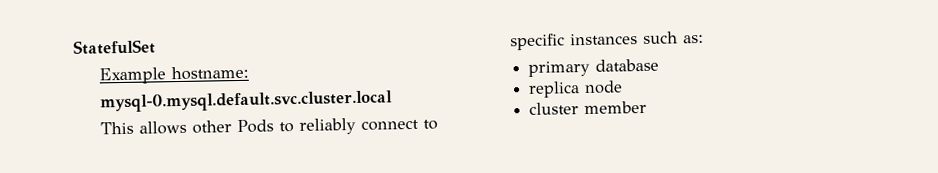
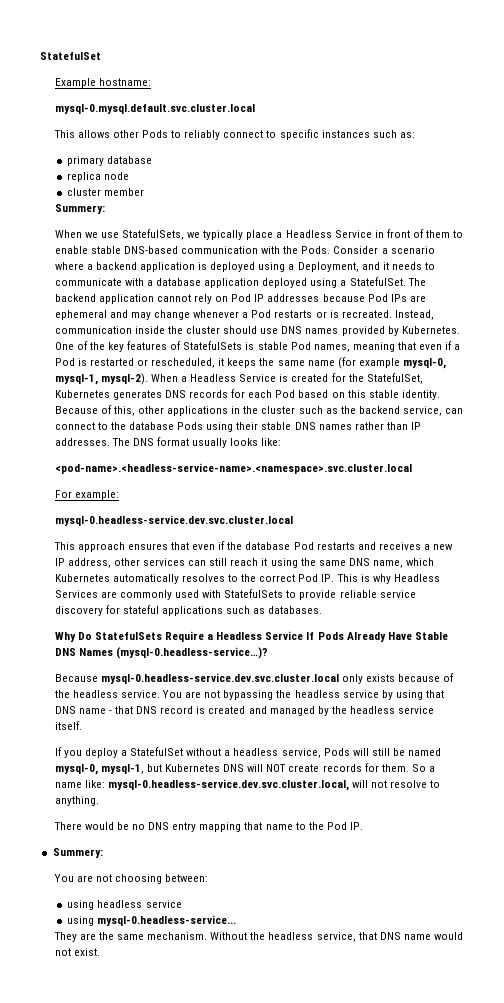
  cluster member
+ Summery:
+ When we use StatefulSets, we typically place a Headless Service in front of them to enable stable DNS-based communication with the Pods. Consider a scenario where a backend application is deployed using a Deployment, and it needs to communicate with a database application deployed using a StatefulSet. The backend application cannot rely on Pod IP addresses because Pod IPs are ephemeral and may change whenever a Pod restarts or is recreated. Instead, communication inside the cluster should use DNS names provided by Kubernetes. One of the key features of StatefulSets is stable Pod names, meaning that even if a Pod is restarted or rescheduled, it keeps the same name (for example mysql-0, mysql-1, mysql-2). When a Headless Service is created for the StatefulSet, Kubernetes generates DNS records for each Pod based on this stable identity. Because of this, other applications in the cluster such as the backend service, can connect to the database Pods using their stable DNS names rather than IP addresses. The DNS format usually looks like:
+ <pod-name>.<headless-service-name>.<namespace>.svc.cluster.local
+ For example:
+ mysql-0.headless-service.dev.svc.cluster.local
+ This approach ensures that even if the database Pod restarts and receives a new IP address, other services can still reach it using the same DNS name, which Kubernetes automatically resolves to the correct Pod IP. This is why Headless Services are commonly used with StatefulSets to provide reliable service discovery for stateful applications such as databases.
+ Why Do StatefulSets Require a Headless Service If Pods Already Have Stable DNS Names (mysql-0.headless-service…)?
+ Because mysql-0.headless-service.dev.svc.cluster.local only exists because of the headless service. You are not bypassing the headless service by using that DNS name - that DNS record is created and managed by the headless service itself.
+ If you deploy a StatefulSet without a headless service, Pods will still be named mysql-0, mysql-1, but Kubernetes DNS will NOT create records for them. So a name like: mysql-0.headless-service.dev.svc.cluster.local, will not resolve to anything.
+ There would be no DNS entry mapping that name to the Pod IP.
+ Summery:
+ You are not choosing between:
+ using headless service
+ using mysql-0.headless-service...
+ They are the same mechanism. Without the headless service, that DNS name would not exist.

